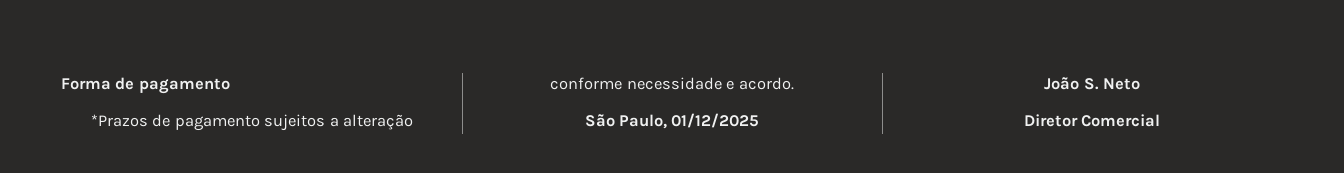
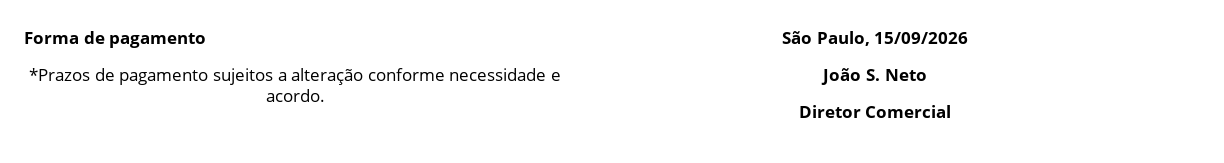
- São Paulo, 01/12/2025
+ São Paulo, 15/09/2026

